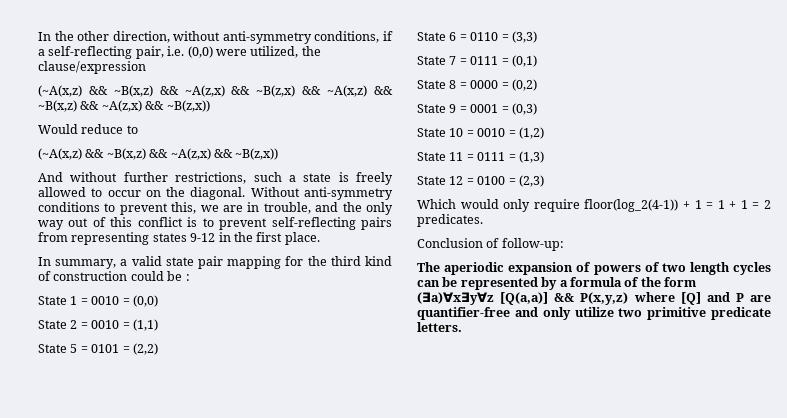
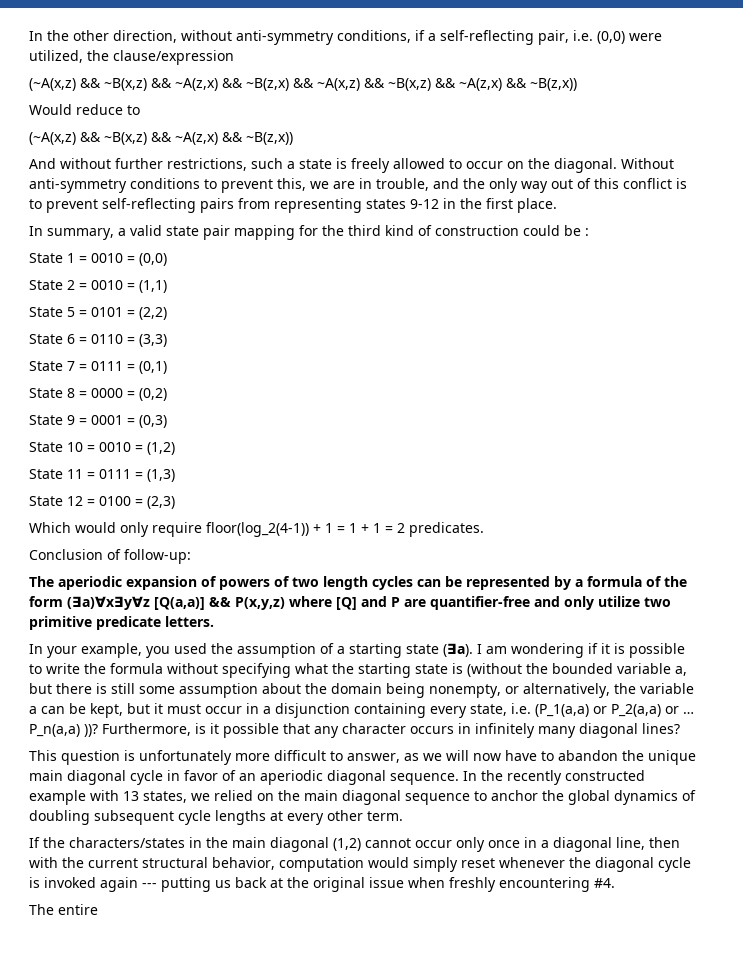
+ In your example, you used the assumption of a starting state (∃a). I am wondering if it is possible to write the formula without specifying what the starting state is (without the bounded variable a, but there is still some assumption about the domain being nonempty, or alternatively, the variable a can be kept, but it must occur in a disjunction containing every state, i.e. (P_1(a,a) or P_2(a,a) or … P_n(a,a) ))? Furthermore, is it possible that any character occurs in infinitely many diagonal lines?
+ This question is unfortunately more difficult to answer, as we will now have to abandon the unique main diagonal cycle in favor of an aperiodic diagonal sequence. In the recently constructed example with 13 states, we relied on the main diagonal sequence to anchor the global dynamics of doubling subsequent cycle lengths at every other term.
+ If the characters/states in the main diagonal (1,2) cannot occur only once in a diagonal line, then with the current structural behavior, computation would simply reset whenever the diagonal cycle is invoked again --- putting us back at the original issue when freshly encountering #4.
+ The entire

